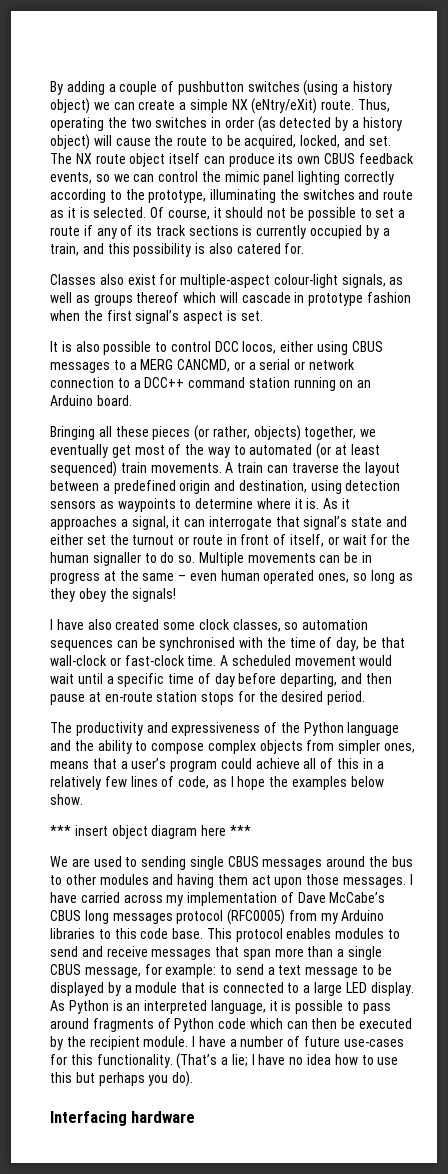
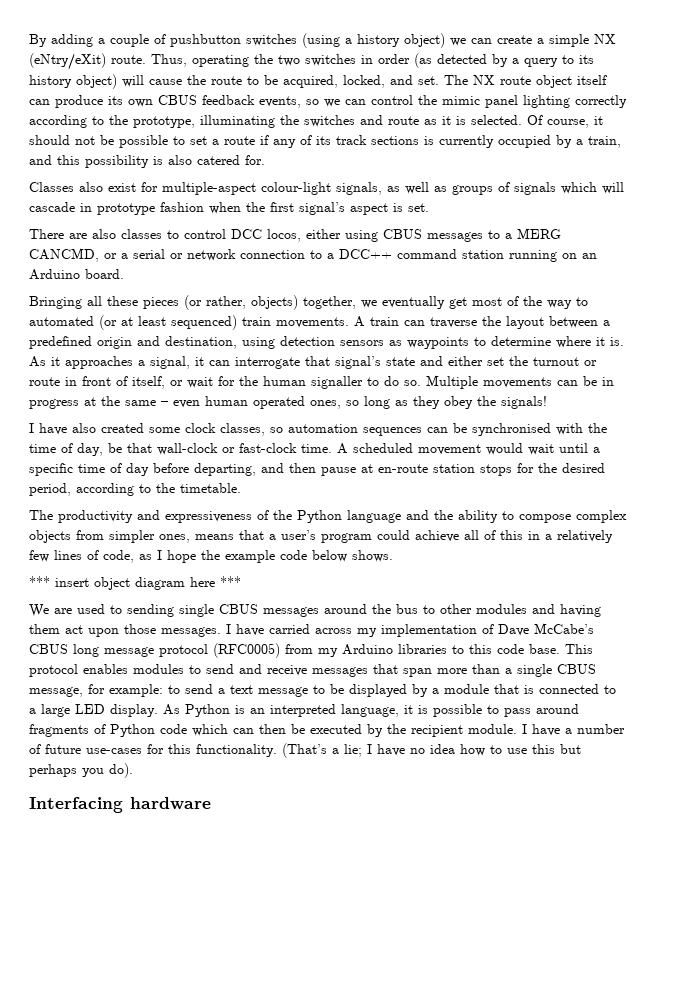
- Thus, operating the two switches in order (as detected by a history object) will cause the route to be acquired, locked, and set.
+ Thus, operating the two switches in order (as detected by a query to its history object) will cause the route to be acquired, locked, and set.
- Classes also exist for multiple-aspect colour-light signals, as well as groups thereof which will cascade in prototype fashion when the first signal’s aspect is set.
+ Classes also exist for multiple-aspect colour-light signals, as well as groups of signals which will cascade in prototype fashion when the first signal’s aspect is set.
- It is also possible to control DCC locos, either using CBUS messages to a MERG CANCMD, or a serial or network connection to a DCC++ command station running on an Arduino board.
+ There are also classes to control DCC locos, either using CBUS messages to a MERG CANCMD, or a serial or network connection to a DCC++ command station running on an Arduino board.
- A scheduled movement would wait until a specific time of day before departing, and then pause at en-route station stops for the desired period.
+ A scheduled movement would wait until a specific time of day before departing, and then pause at en-route station stops for the desired period, according to the timetable.
- The productivity and expressiveness of the Python language and the ability to compose complex objects from simpler ones, means that a user’s program could achieve all of this in a relatively few lines of code, as I hope the examples below show.
+ The productivity and expressiveness of the Python language and the ability to compose complex objects from simpler ones, means that a user’s program could achieve all of this in a relatively few lines of code, as I hope the example code below shows.
- I have carried across my implementation of Dave McCabe’s CBUS long messages protocol (RFC0005) from my Arduino libraries to this code base.
+ I have carried across my implementation of Dave McCabe’s CBUS long message protocol (RFC0005) from my Arduino libraries to this code base.

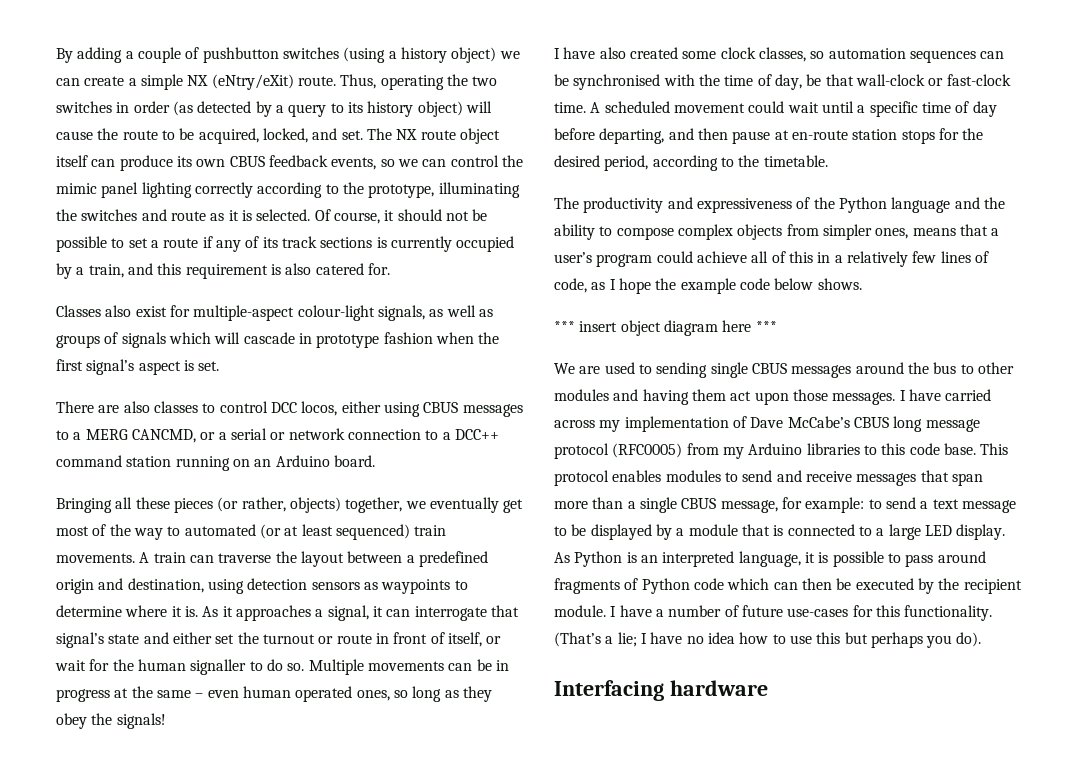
- Of course, it should not be possible to set a route if any of its track sections is currently occupied by a train, and this possibility is also catered for.
+ Of course, it should not be possible to set a route if any of its track sections is currently occupied by a train, and this requirement is also catered for.
- A scheduled movement would wait until a specific time of day before departing, and then pause at en-route station stops for the desired period, according to the timetable.
+ A scheduled movement could wait until a specific time of day before departing, and then pause at en-route station stops for the desired period, according to the timetable.

